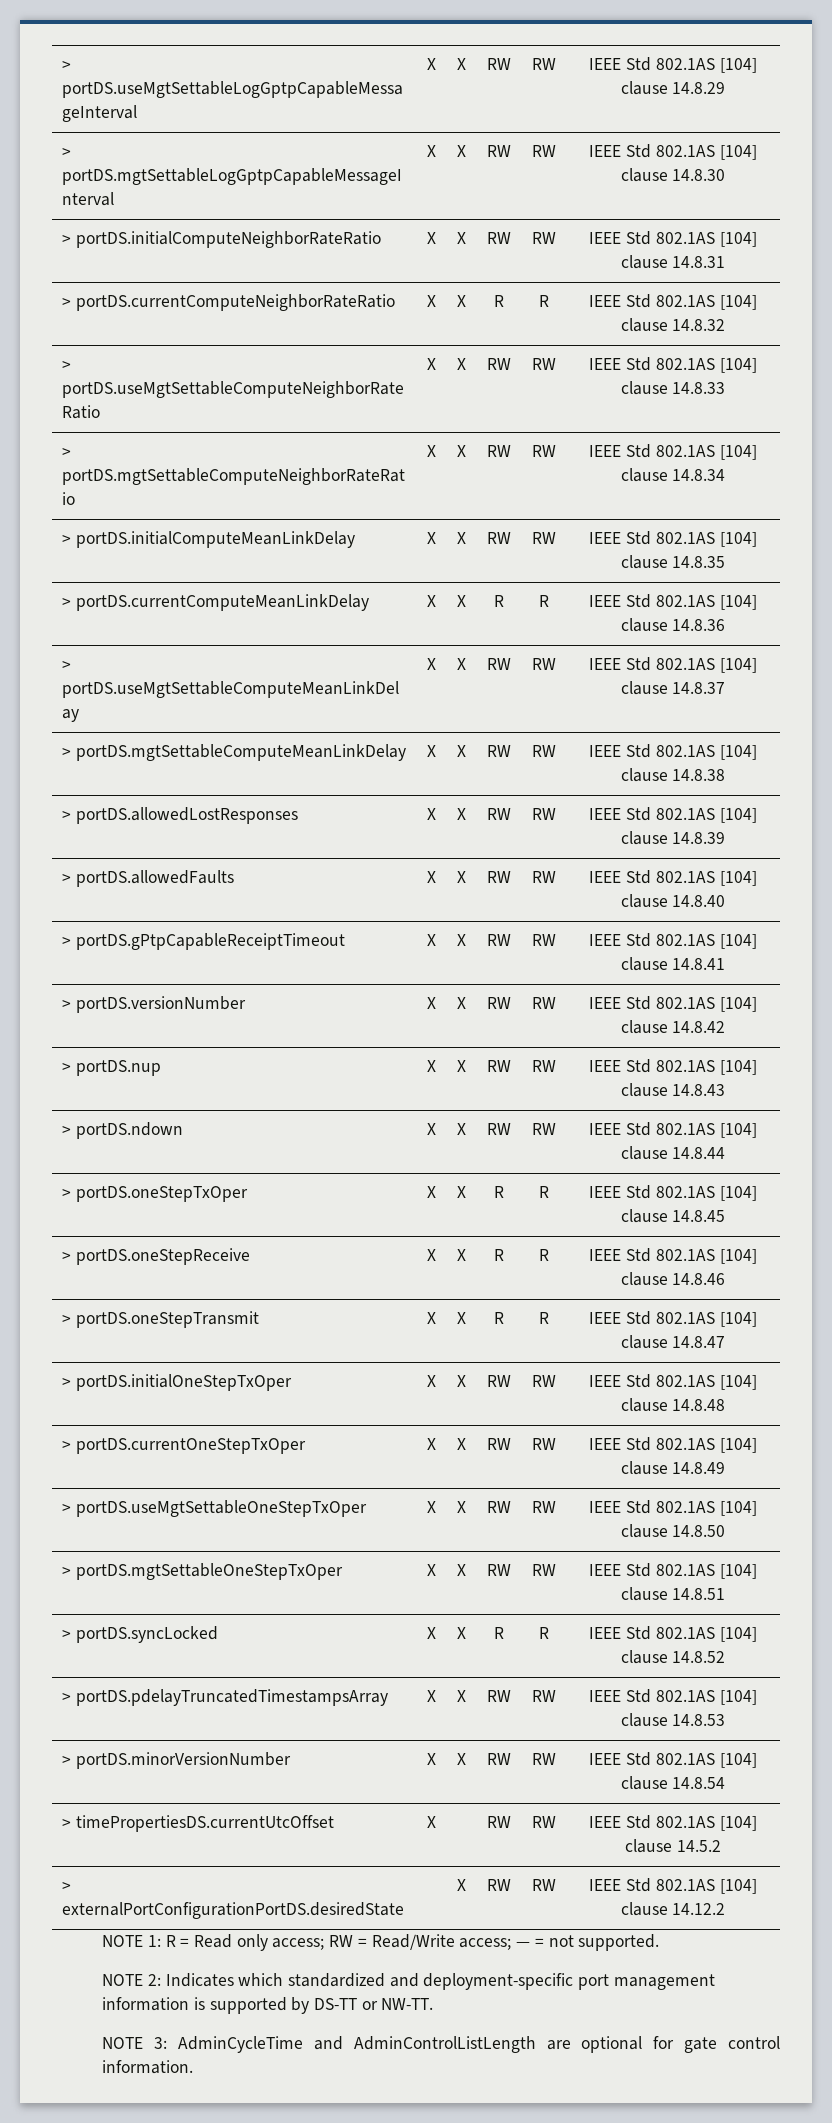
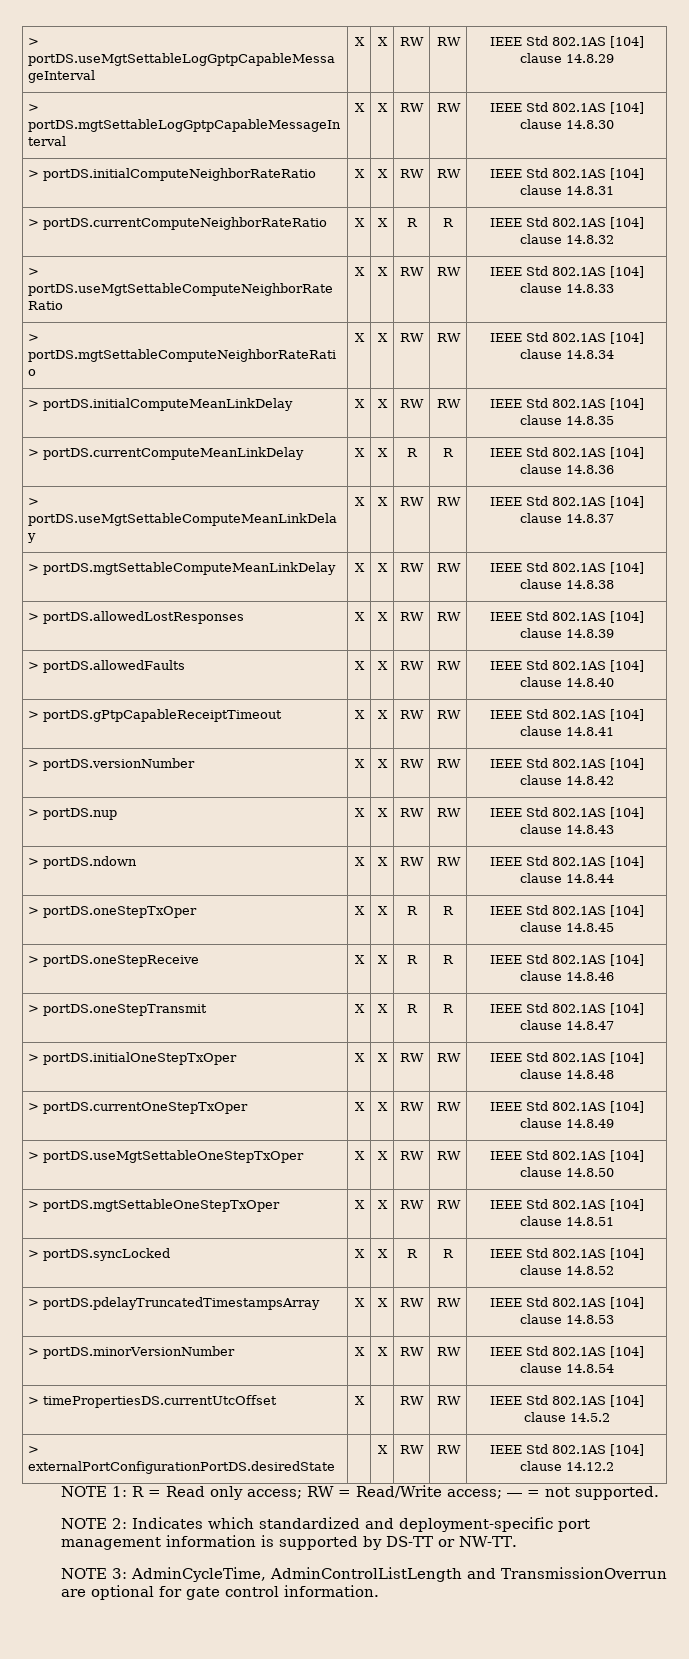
- NOTE 3: AdminCycleTime and AdminControlListLength are optional for gate control information.
+ NOTE 3: AdminCycleTime, AdminControlListLength and TransmissionOverrun are optional for gate control information.

